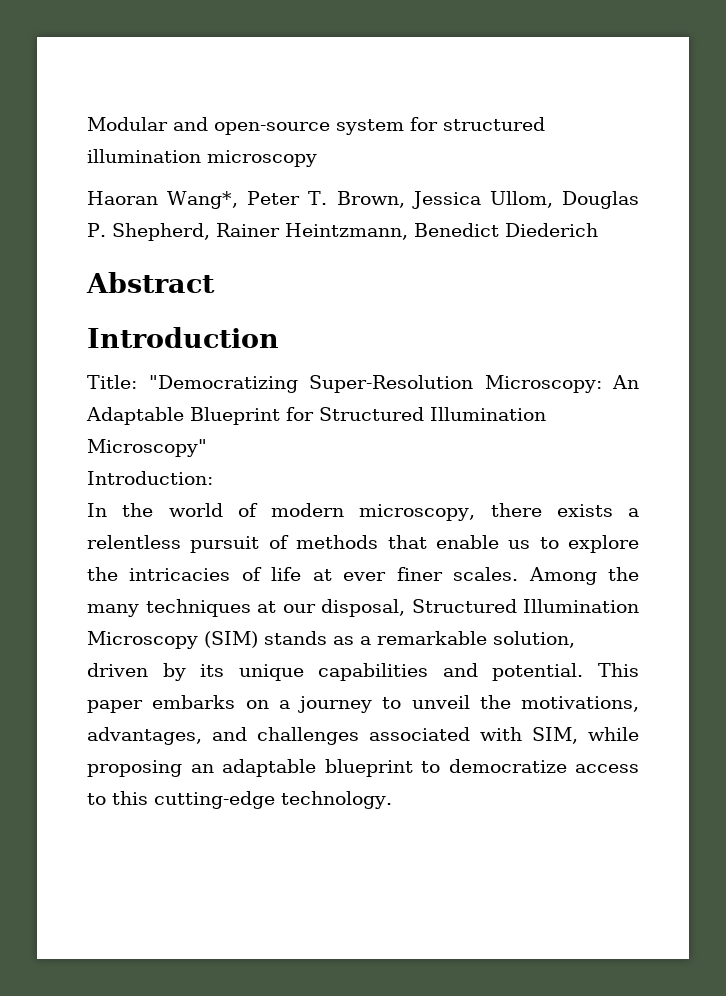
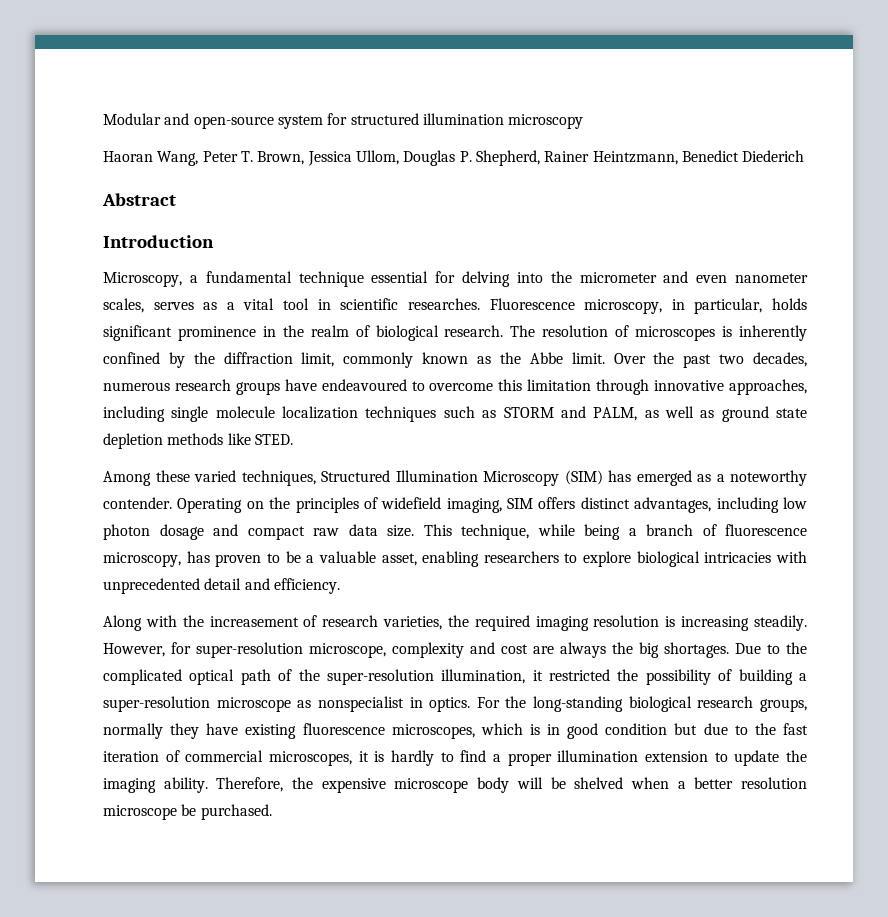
- Haoran Wang*, Peter T. Brown, Jessica Ullom, Douglas P. Shepherd, Rainer Heintzmann, Benedict Diederich
+ Haoran Wang, Peter T. Brown, Jessica Ullom, Douglas P. Shepherd, Rainer Heintzmann, Benedict Diederich
- Title: "Democratizing Super-Resolution Microscopy: An Adaptable Blueprint for Structured Illumination Microscopy"
- Introduction:
- In the world of modern microscopy, there exists a relentless pursuit of methods that enable us to explore the intricacies of life at ever finer scales. Among the many techniques at our disposal, Structured Illumination Microscopy (SIM) stands as a remarkable solution, driven by its unique capabilities and potential. This paper embarks on a journey to unveil the motivations, advantages, and challenges associated with SIM, while proposing an adaptable blueprint to democratize access to this cutting-edge technology.
+ Microscopy, a fundamental technique essential for delving into the micrometer and even nanometer scales, serves as a vital tool in scientific researches. Fluorescence microscopy, in particular, holds significant prominence in the realm of biological research. The resolution of microscopes is inherently confined by the diffraction limit, commonly known as the Abbe limit. Over the past two decades, numerous research groups have endeavoured to overcome this limitation through innovative approaches, including single molecule localization techniques such as STORM and PALM, as well as ground state depletion methods like STED.
+ Among these varied techniques, Structured Illumination Microscopy (SIM) has emerged as a noteworthy contender. Operating on the principles of widefield imaging, SIM offers distinct advantages, including low photon dosage and compact raw data size. This technique, while being a branch of fluorescence microscopy, has proven to be a valuable asset, enabling researchers to explore biological intricacies with unprecedented detail and efficiency.
+ Along with the increasement of research varieties, the required imaging resolution is increasing steadily. However, for super-resolution microscope, complexity and cost are always the big shortages. Due to the complicated optical path of the super-resolution illumination, it restricted the possibility of building a super-resolution microscope as nonspecialist in optics. For the long-standing biological research groups, normally they have existing fluorescence microscopes, which is in good condition but due to the fast iteration of commercial microscopes, it is hardly to find a proper illumination extension to update the imaging ability. Therefore, the expensive microscope body will be shelved when a better resolution microscope be purchased.

